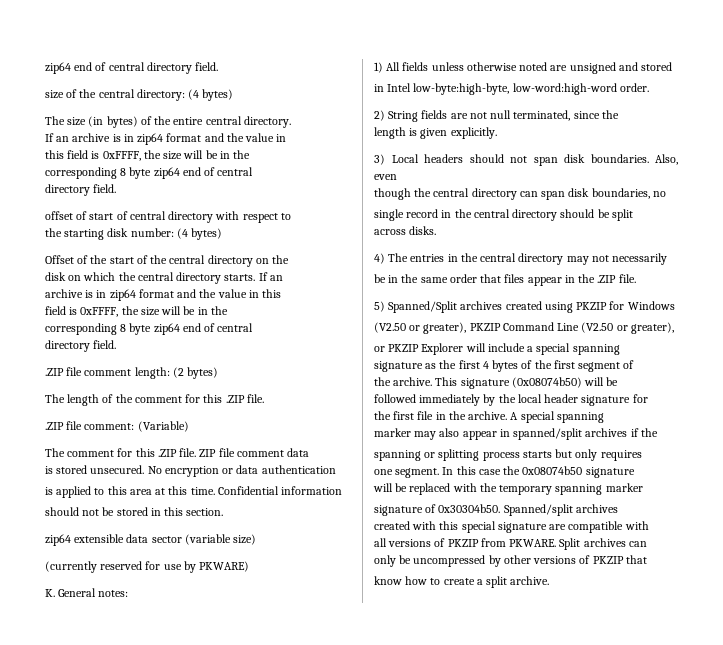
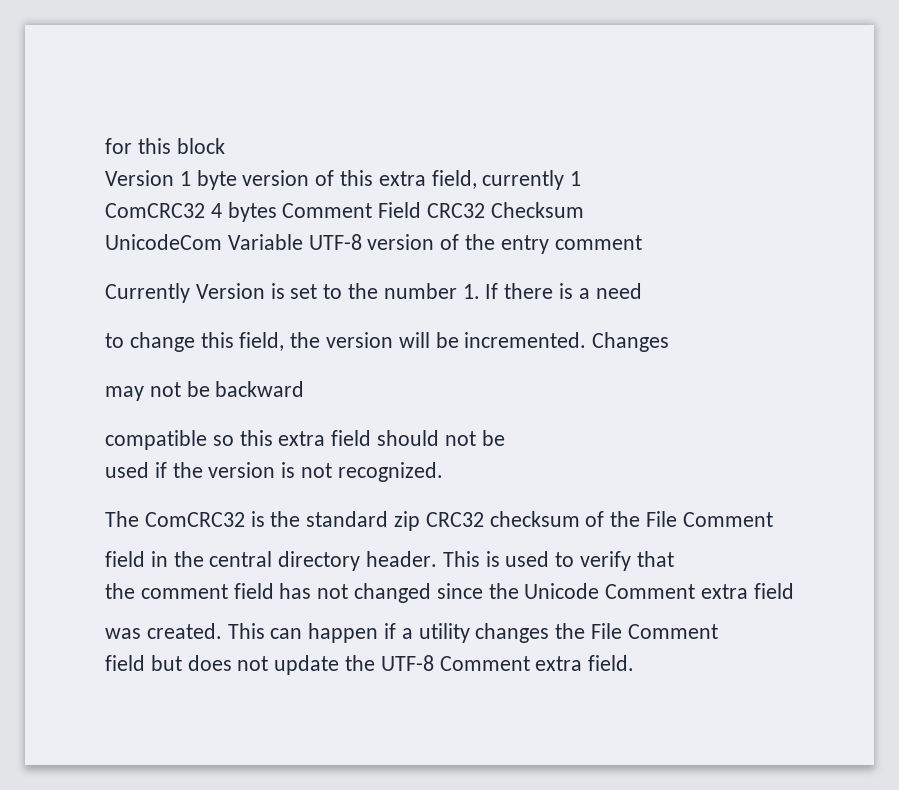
- zip64 end of central directory field.
- size of the central directory: (4 bytes)
- The size (in bytes) of the entire central directory.
- If an archive is in zip64 format and the value in
- this field is 0xFFFF, the size will be in the
- corresponding 8 byte zip64 end of central
- directory field.
- offset of start of central directory with respect to
- the starting disk number: (4 bytes)
- Offset of the start of the central directory on the
- disk on which the central directory starts. If an
- archive is in zip64 format and the value in this
- field is 0xFFFF, the size will be in the
- corresponding 8 byte zip64 end of central
- directory field.
- .ZIP file comment length: (2 bytes)
- The length of the comment for this .ZIP file.
- .ZIP file comment: (Variable)
- The comment for this .ZIP file. ZIP file comment data
- is stored unsecured. No encryption or data authentication
- is applied to this area at this time. Confidential information
- should not be stored in this section.
- zip64 extensible data sector (variable size)
- (currently reserved for use by PKWARE)
- K. General notes:
- 1) All fields unless otherwise noted are unsigned and stored
- in Intel low-byte:high-byte, low-word:high-word order.
- 2) String fields are not null terminated, since the
- length is given explicitly.
- 3) Local headers should not span disk boundaries. Also, even
- though the central directory can span disk boundaries, no
- single record in the central directory should be split
- across disks.
- 4) The entries in the central directory may not necessarily
- be in the same order that files appear in the .ZIP file.
- 5) Spanned/Split archives created using PKZIP for Windows
- (V2.50 or greater), PKZIP Command Line (V2.50 or greater),
- or PKZIP Explorer will include a special spanning
- signature as the first 4 bytes of the first segment of
- the archive. This signature (0x08074b50) will be
- followed immediately by the local header signature for
- the first file in the archive. A special spanning
- marker may also appear in spanned/split archives if the
- spanning or splitting process starts but only requires
- one segment. In this case the 0x08074b50 signature
- will be replaced with the temporary spanning marker
- signature of 0x30304b50. Spanned/split archives
- created with this special signature are compatible with
- all versions of PKZIP from PKWARE. Split archives can
- only be uncompressed by other versions of PKZIP that
- know how to create a split archive.
+ for this block
+ Version 1 byte version of this extra field, currently 1
+ ComCRC32 4 bytes Comment Field CRC32 Checksum
+ UnicodeCom Variable UTF-8 version of the entry comment
+ Currently Version is set to the number 1. If there is a need
+ to change this field, the version will be incremented. Changes
+ may not be backward
+ compatible so this extra field should not be
+ used if the version is not recognized.
+ The ComCRC32 is the standard zip CRC32 checksum of the File Comment
+ field in the central directory header. This is used to verify that
+ the comment field has not changed since the Unicode Comment extra field
+ was created. This can happen if a utility changes the File Comment
+ field but does not update the UTF-8 Comment extra field.

